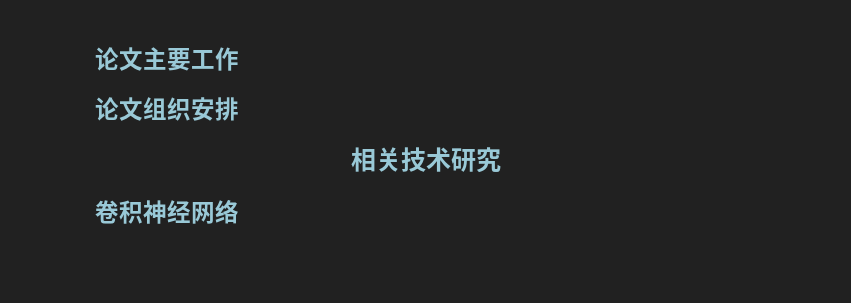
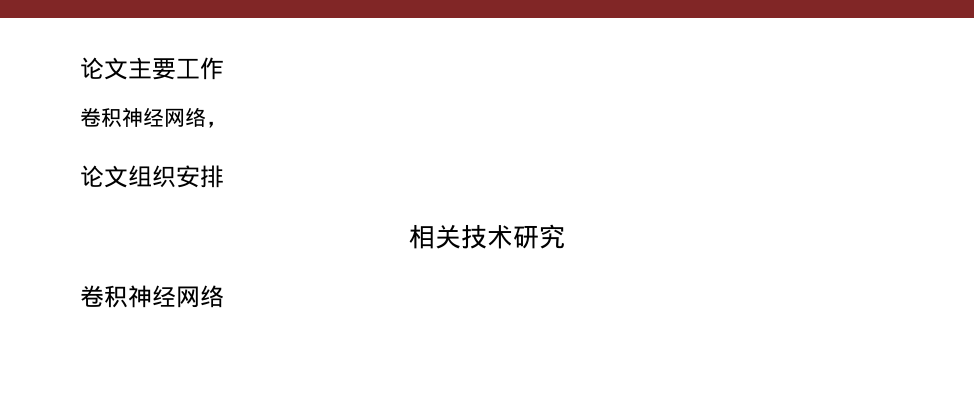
+ 卷积神经网络，

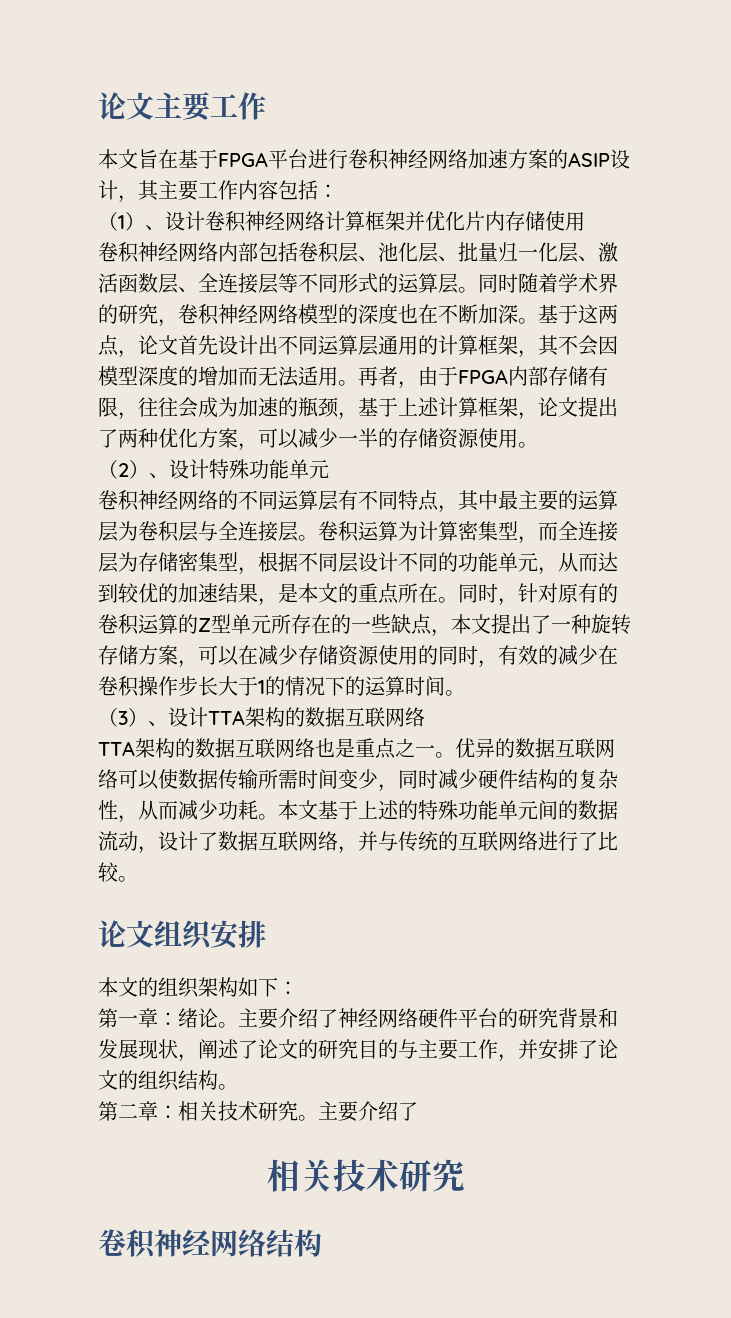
- 卷积神经网络，
+ 本文旨在基于FPGA平台进行卷积神经网络加速方案的ASIP设计，其主要工作内容包括：
+ （1）、设计卷积神经网络计算框架并优化片内存储使用
+ 卷积神经网络内部包括卷积层、池化层、批量归一化层、激活函数层、全连接层等不同形式的运算层。同时随着学术界的研究，卷积神经网络模型的深度也在不断加深。基于这两点，论文首先设计出不同运算层通用的计算框架，其不会因模型深度的增加而无法适用。再者，由于FPGA内部存储有限，往往会成为加速的瓶颈，基于上述计算框架，论文提出了两种优化方案，可以减少一半的存储资源使用。
+ （2）、设计特殊功能单元
+ 卷积神经网络的不同运算层有不同特点，其中最主要的运算层为卷积层与全连接层。卷积运算为计算密集型，而全连接层为存储密集型，根据不同层设计不同的功能单元，从而达到较优的加速结果，是本文的重点所在。同时，针对原有的卷积运算的Z型单元所存在的一些缺点，本文提出了一种旋转存储方案，可以在减少存储资源使用的同时，有效的减少在卷积操作步长大于1的情况下的运算时间。
+ （3）、设计TTA架构的数据互联网络
+ TTA架构的数据互联网络也是重点之一。优异的数据互联网络可以使数据传输所需时间变少，同时减少硬件结构的复杂性，从而减少功耗。本文基于上述的特殊功能单元间的数据流动，设计了数据互联网络，并与传统的互联网络进行了比较。
  论文组织安排
+ 本文的组织架构如下：
+ 第一章：绪论。主要介绍了神经网络硬件平台的研究背景和发展现状，阐述了论文的研究目的与主要工作，并安排了论文的组织结构。
+ 第二章：相关技术研究。主要介绍了
  相关技术研究
- 卷积神经网络
+ 卷积神经网络结构

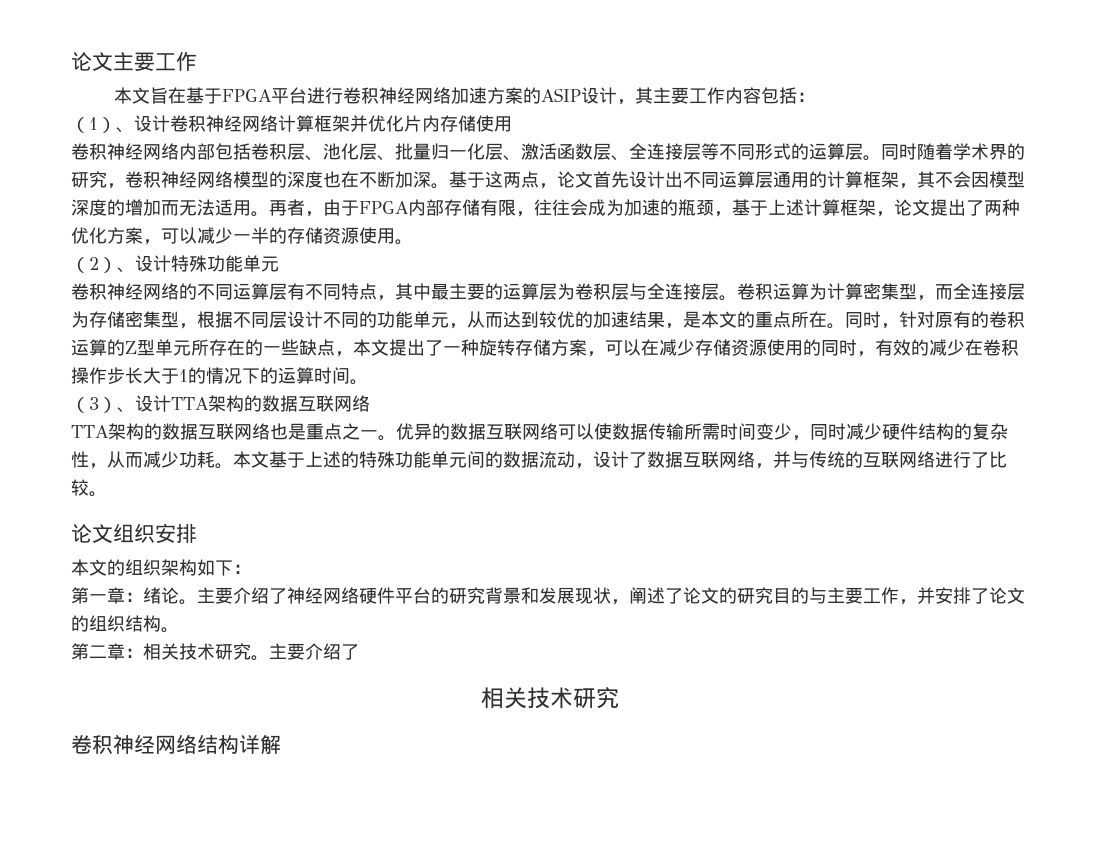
- 卷积神经网络结构
+ 卷积神经网络结构详解

